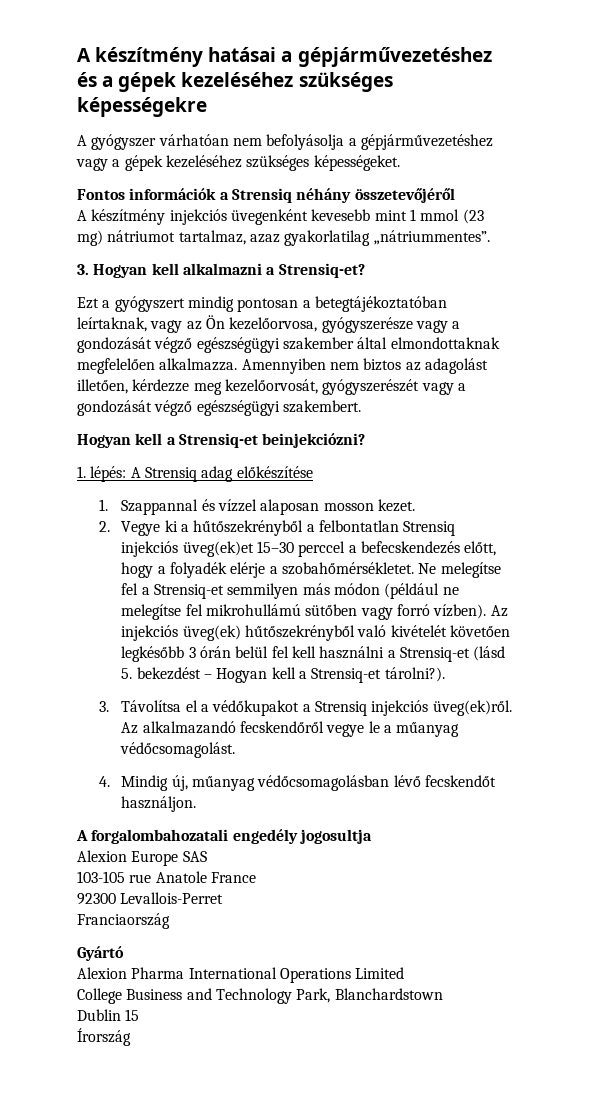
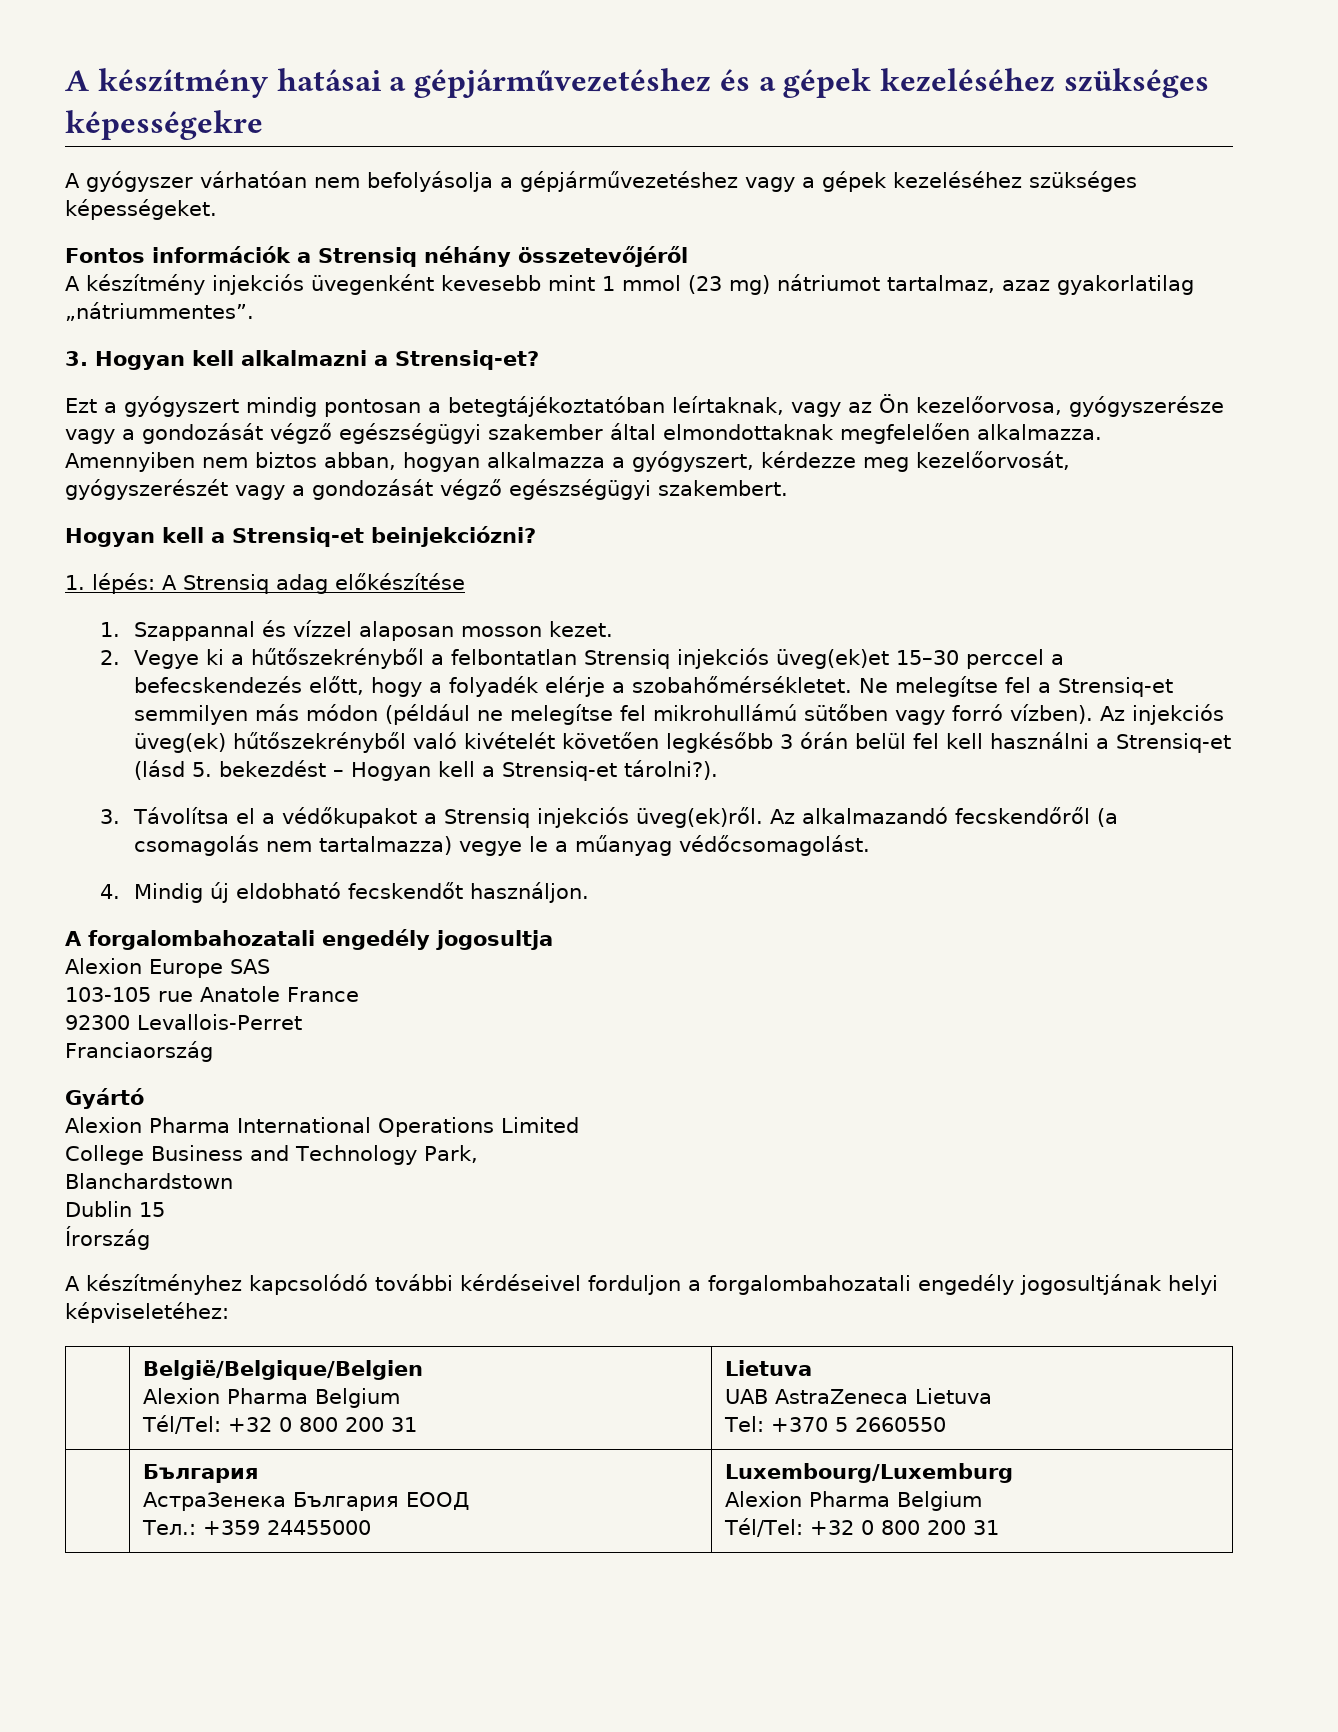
- Amennyiben nem biztos az adagolást illetően, kérdezze meg kezelőorvosát, gyógyszerészét vagy a gondozását végző egészségügyi szakembert.
+ Amennyiben nem biztos abban, hogyan alkalmazza a gyógyszert, kérdezze meg kezelőorvosát, gyógyszerészét vagy a gondozását végző egészségügyi szakembert.
- Az alkalmazandó fecskendőről vegye le a műanyag védőcsomagolást.
+ Az alkalmazandó fecskendőről (a csomagolás nem tartalmazza) vegye le a műanyag védőcsomagolást.
- 4. Mindig új, műanyag védőcsomagolásban lévő fecskendőt használjon.
+ 4. Mindig új eldobható fecskendőt használjon.
- College Business and Technology Park, Blanchardstown
+ College Business and Technology Park,
+ Blanchardstown
+ A készítményhez kapcsolódó további kérdéseivel forduljon a forgalombahozatali engedély jogosultjának helyi képviseletéhez:
+ | België/Belgique/Belgien
+ Alexion Pharma Belgium
+ Tél/Tel: +32 0 800 200 31 | Lietuva
+ UAB AstraZeneca Lietuva
+ Tel: +370 5 2660550
+ | България
+ АстраЗенека България ЕООД
+ Teл.: +359 24455000 | Luxembourg/Luxemburg
+ Alexion Pharma Belgium
+ Tél/Tel: +32 0 800 200 31

